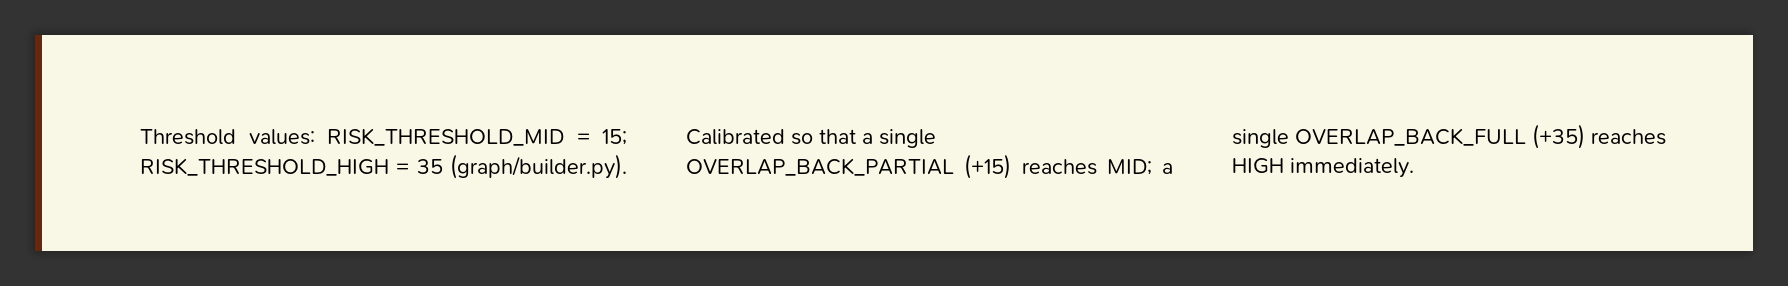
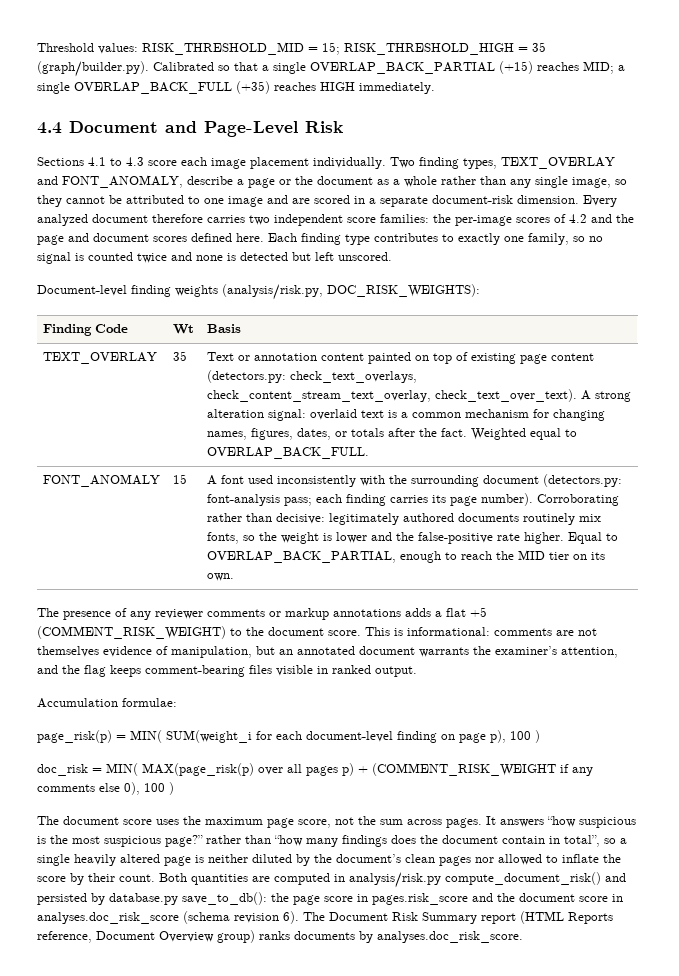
+ 4.4 Document and Page-Level Risk
+ Sections 4.1 to 4.3 score each image placement individually. Two finding types, TEXT_OVERLAY and FONT_ANOMALY, describe a page or the document as a whole rather than any single image, so they cannot be attributed to one image and are scored in a separate document-risk dimension. Every analyzed document therefore carries two independent score families: the per-image scores of 4.2 and the page and document scores defined here. Each finding type contributes to exactly one family, so no signal is counted twice and none is detected but left unscored.
+ Document-level finding weights (analysis/risk.py, DOC_RISK_WEIGHTS):
+ Finding Code | Wt | Basis
+ TEXT_OVERLAY | 35 | Text or annotation content painted on top of existing page content (detectors.py: check_text_overlays, check_content_stream_text_overlay, check_text_over_text). A strong alteration signal: overlaid text is a common mechanism for changing names, figures, dates, or totals after the fact. Weighted equal to OVERLAP_BACK_FULL.
+ FONT_ANOMALY | 15 | A font used inconsistently with the surrounding document (detectors.py: font-analysis pass; each finding carries its page number). Corroborating rather than decisive: legitimately authored documents routinely mix fonts, so the weight is lower and the false-positive rate higher. Equal to OVERLAP_BACK_PARTIAL, enough to reach the MID tier on its own.
+ The presence of any reviewer comments or markup annotations adds a flat +5 (COMMENT_RISK_WEIGHT) to the document score. This is informational: comments are not themselves evidence of manipulation, but an annotated document warrants the examiner’s attention, and the flag keeps comment-bearing files visible in ranked output.
+ Accumulation formulae:
+ page_risk(p) = MIN( SUM(weight_i for each document-level finding on page p), 100 )
+ doc_risk = MIN( MAX(page_risk(p) over all pages p) + (COMMENT_RISK_WEIGHT if any comments else 0), 100 )
+ The document score uses the maximum page score, not the sum across pages. It answers “how suspicious is the most suspicious page?” rather than “how many findings does the document contain in total”, so a single heavily altered page is neither diluted by the document’s clean pages nor allowed to inflate the score by their count. Both quantities are computed in analysis/risk.py compute_document_risk() and persisted by database.py save_to_db(): the page score in pages.risk_score and the document score in analyses.doc_risk_score (schema revision 6). The Document Risk Summary report (HTML Reports reference, Document Overview group) ranks documents by analyses.doc_risk_score.

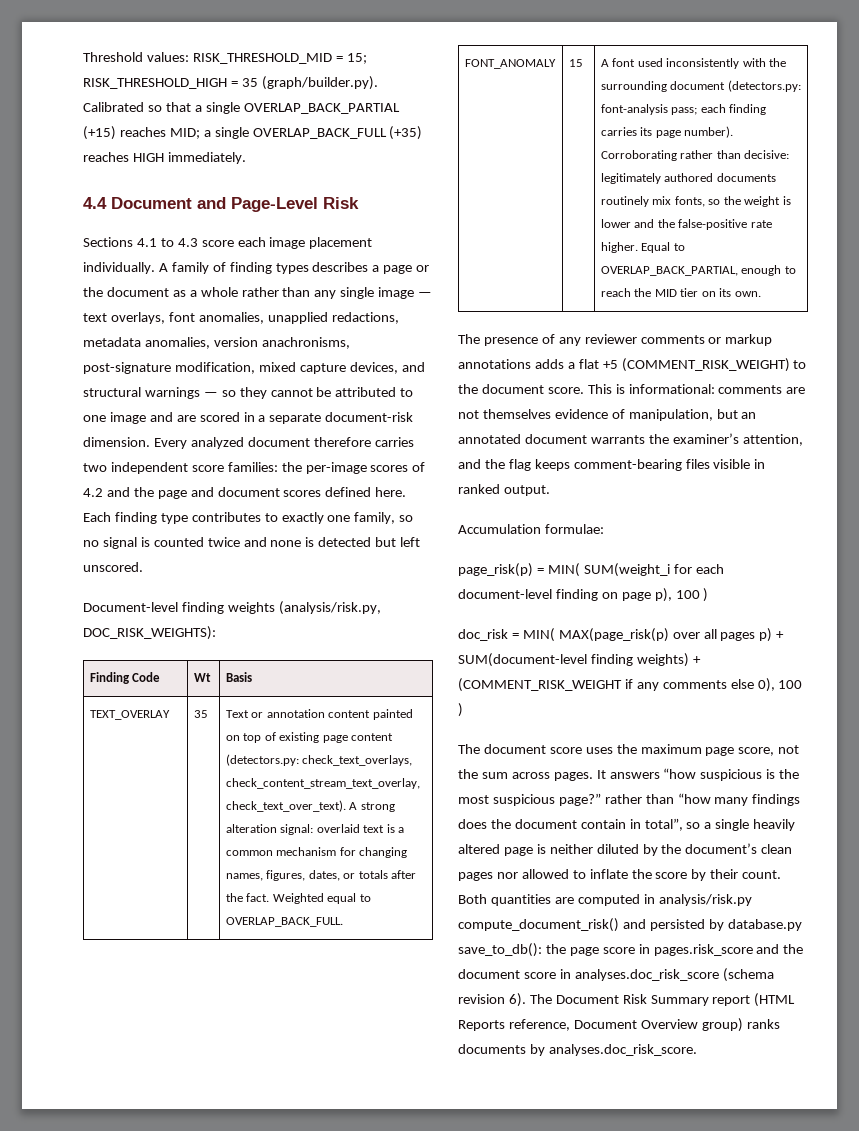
- Two finding types, TEXT_OVERLAY and FONT_ANOMALY, describe a page or the document as a whole rather than any single image, so they cannot be attributed to one image and are scored in a separate document-risk dimension.
+ A family of finding types describes a page or the document as a whole rather than any single image — text overlays, font anomalies, unapplied redactions, metadata anomalies, version anachronisms, post-signature modification, mixed capture devices, and structural warnings — so they cannot be attributed to one image and are scored in a separate document-risk dimension.
- doc_risk = MIN( MAX(page_risk(p) over all pages p) + (COMMENT_RISK_WEIGHT if any comments else 0), 100 )
+ doc_risk = MIN( MAX(page_risk(p) over all pages p) + SUM(document-level finding weights) + (COMMENT_RISK_WEIGHT if any comments else 0), 100 )

